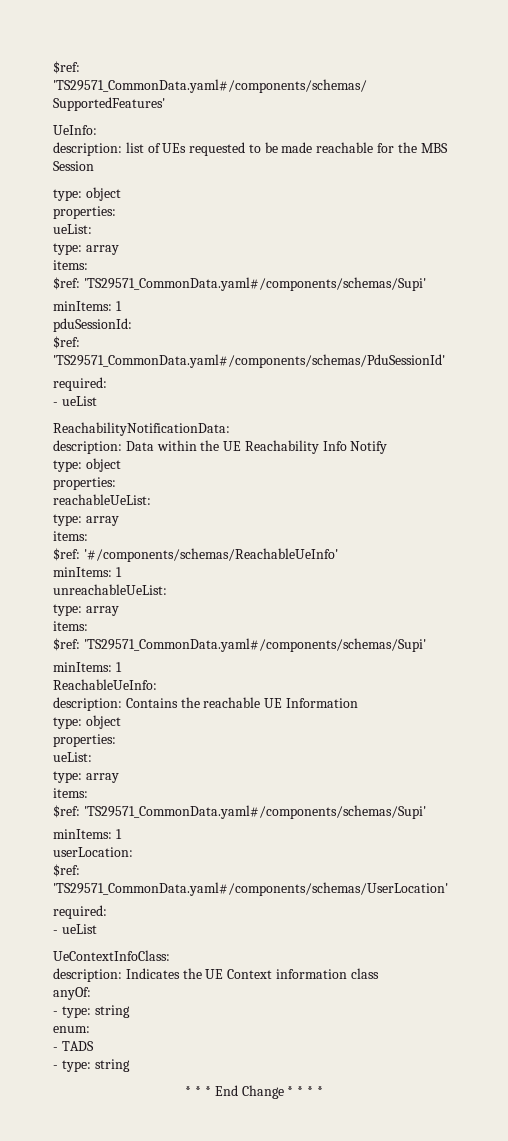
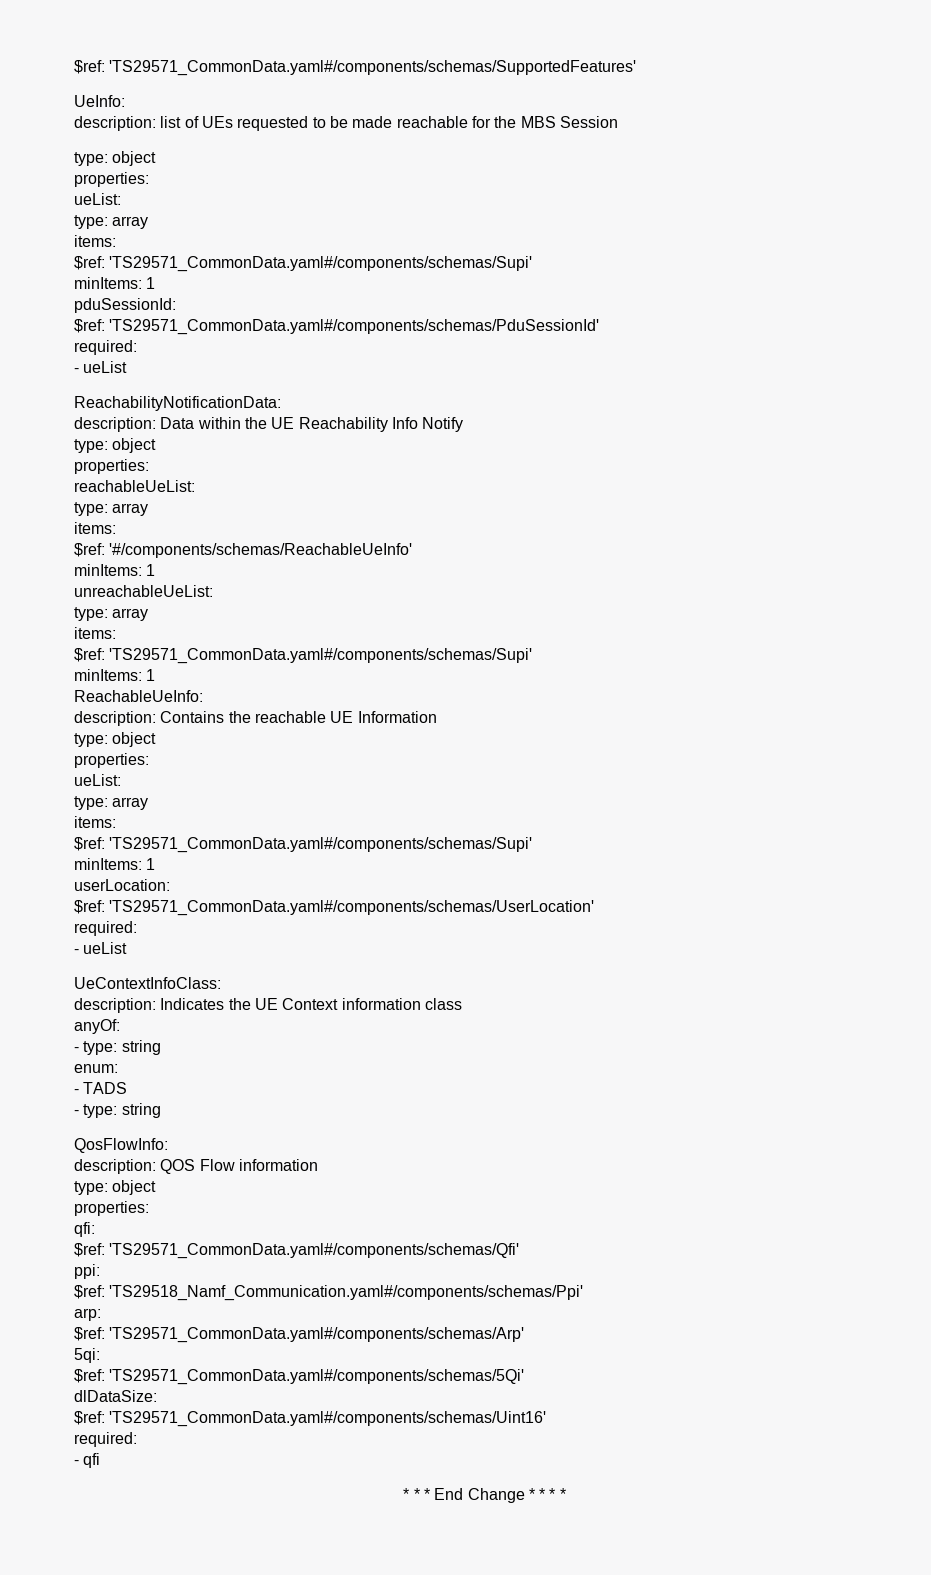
+ QosFlowInfo:
+ description: QOS Flow information
+ type: object
+ properties:
+ qfi:
+ $ref: 'TS29571_CommonData.yaml#/components/schemas/Qfi'
+ ppi:
+ $ref: 'TS29518_Namf_Communication.yaml#/components/schemas/Ppi'
+ arp:
+ $ref: 'TS29571_CommonData.yaml#/components/schemas/Arp'
+ 5qi:
+ $ref: 'TS29571_CommonData.yaml#/components/schemas/5Qi'
+ dlDataSize:
+ $ref: 'TS29571_CommonData.yaml#/components/schemas/Uint16'
+ required:
+ - qfi

